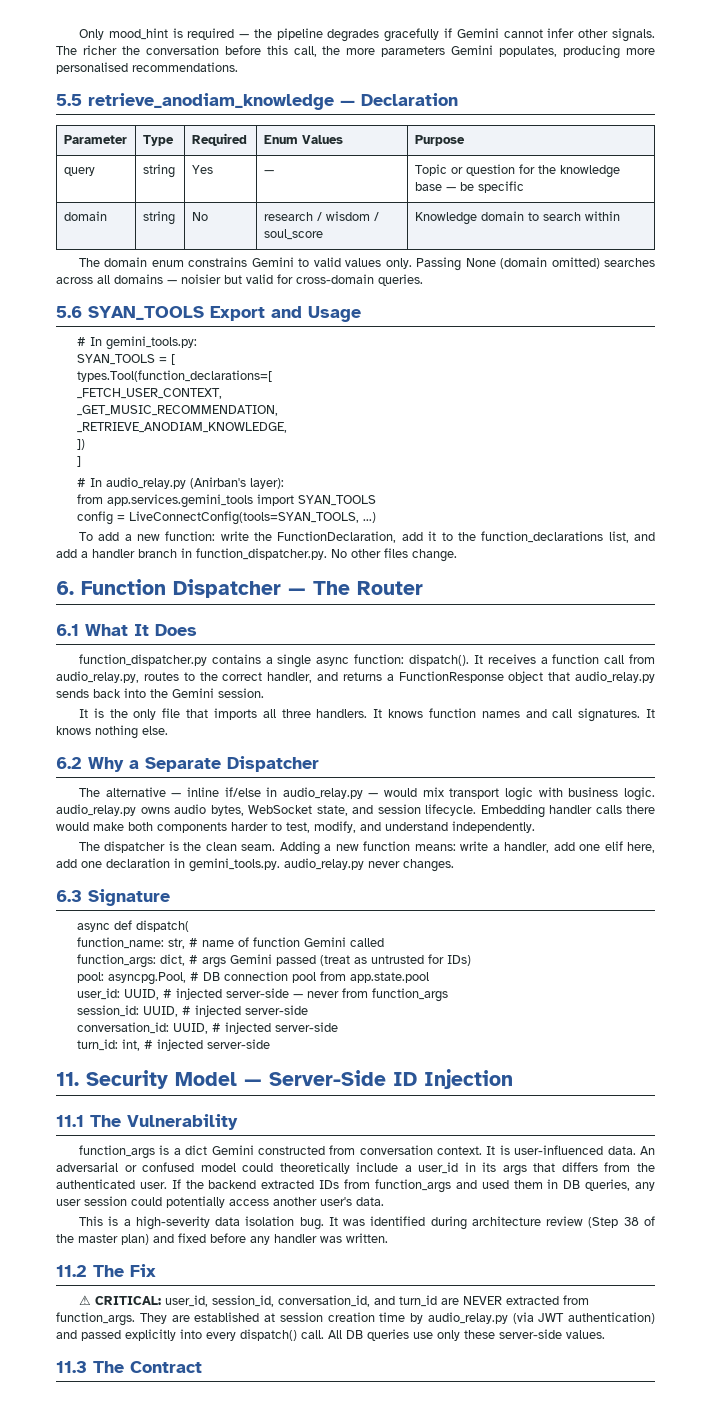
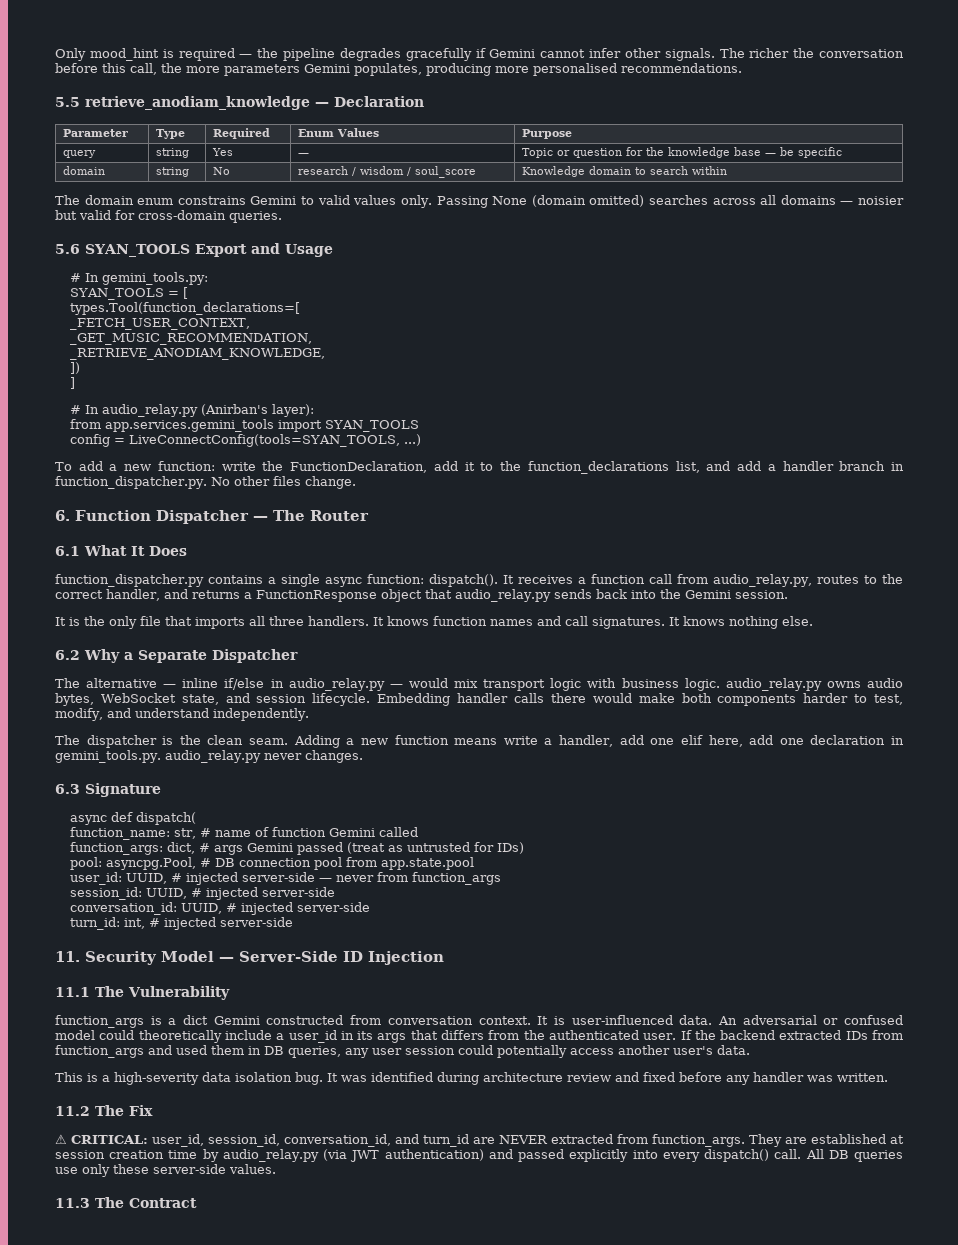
- Adding a new function means: write a handler, add one elif here, add one declaration in gemini_tools.py. audio_relay.py never changes.
+ Adding a new function means write a handler, add one elif here, add one declaration in gemini_tools.py. audio_relay.py never changes.
- It was identified during architecture review (Step 38 of the master plan) and fixed before any handler was written.
+ It was identified during architecture review and fixed before any handler was written.

